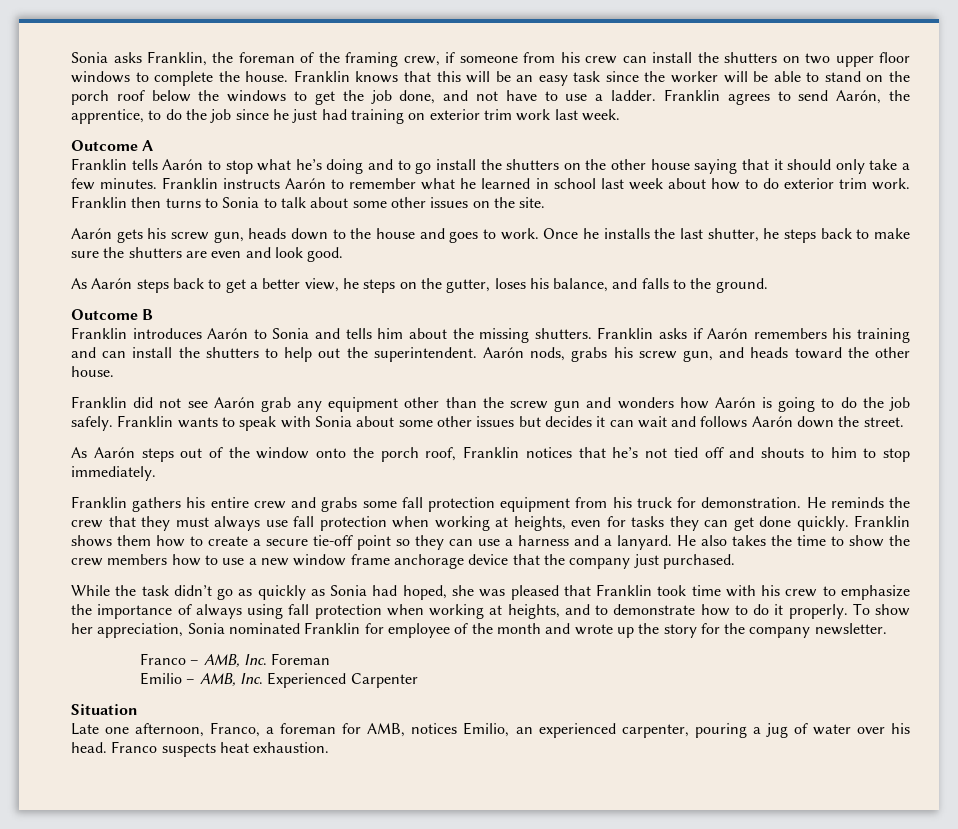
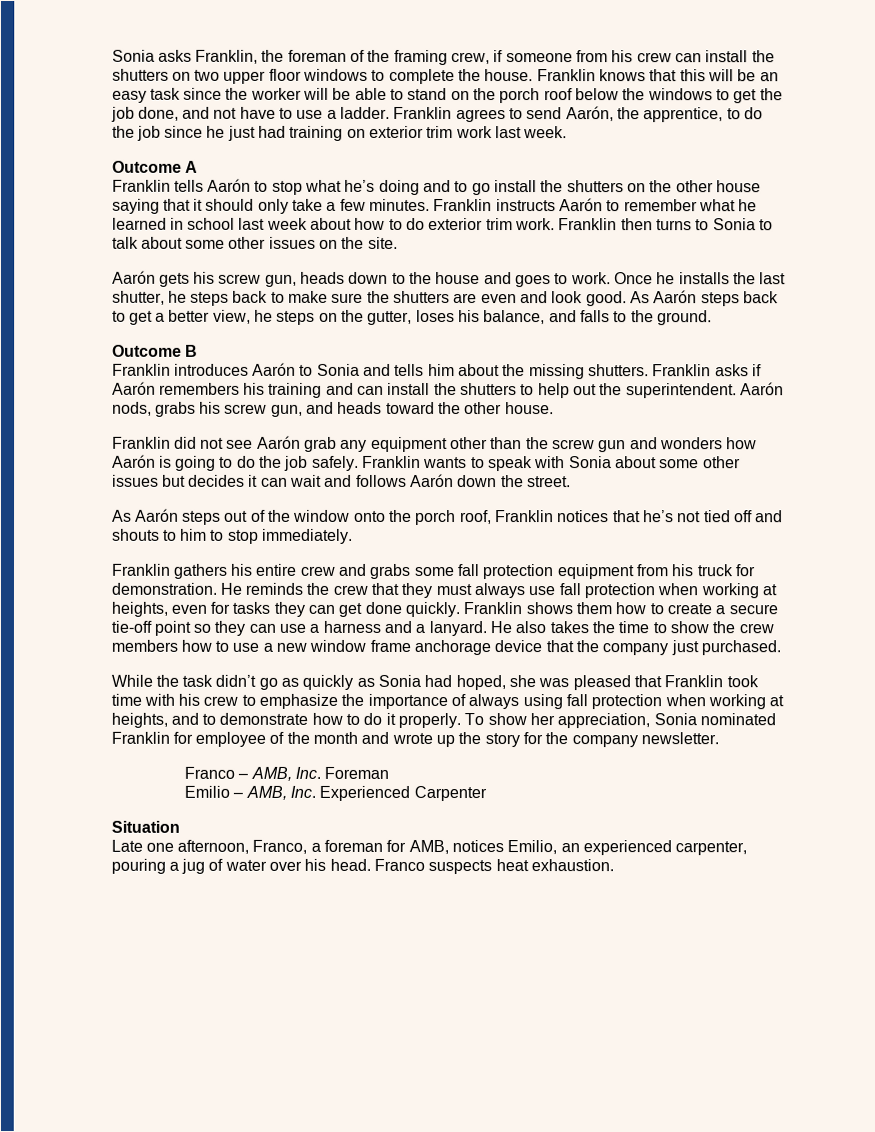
- Once he installs the last shutter, he steps back to make sure the shutters are even and look good.
- As Aarón steps back to get a better view, he steps on the gutter, loses his balance, and falls to the ground.
+ Once he installs the last shutter, he steps back to make sure the shutters are even and look good. As Aarón steps back to get a better view, he steps on the gutter, loses his balance, and falls to the ground.

